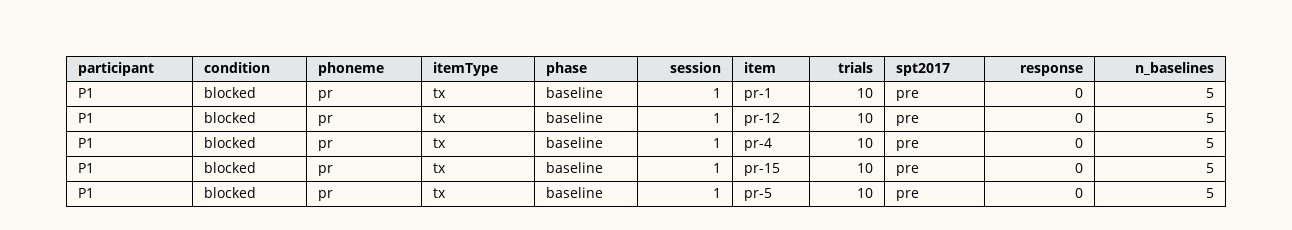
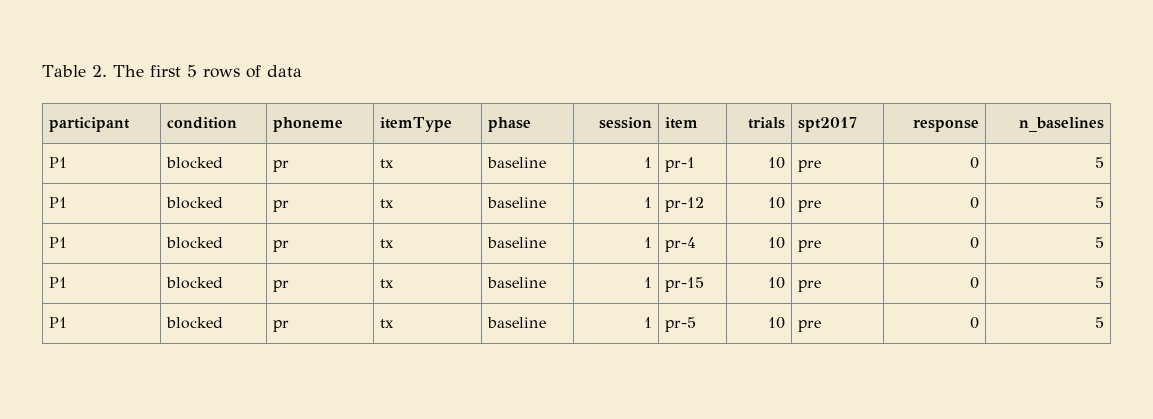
+ Table 2. The first 5 rows of data

